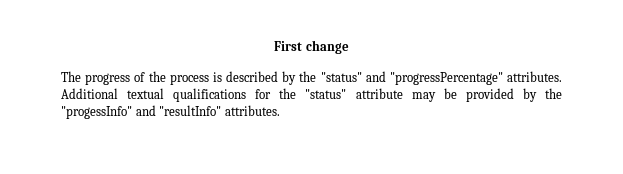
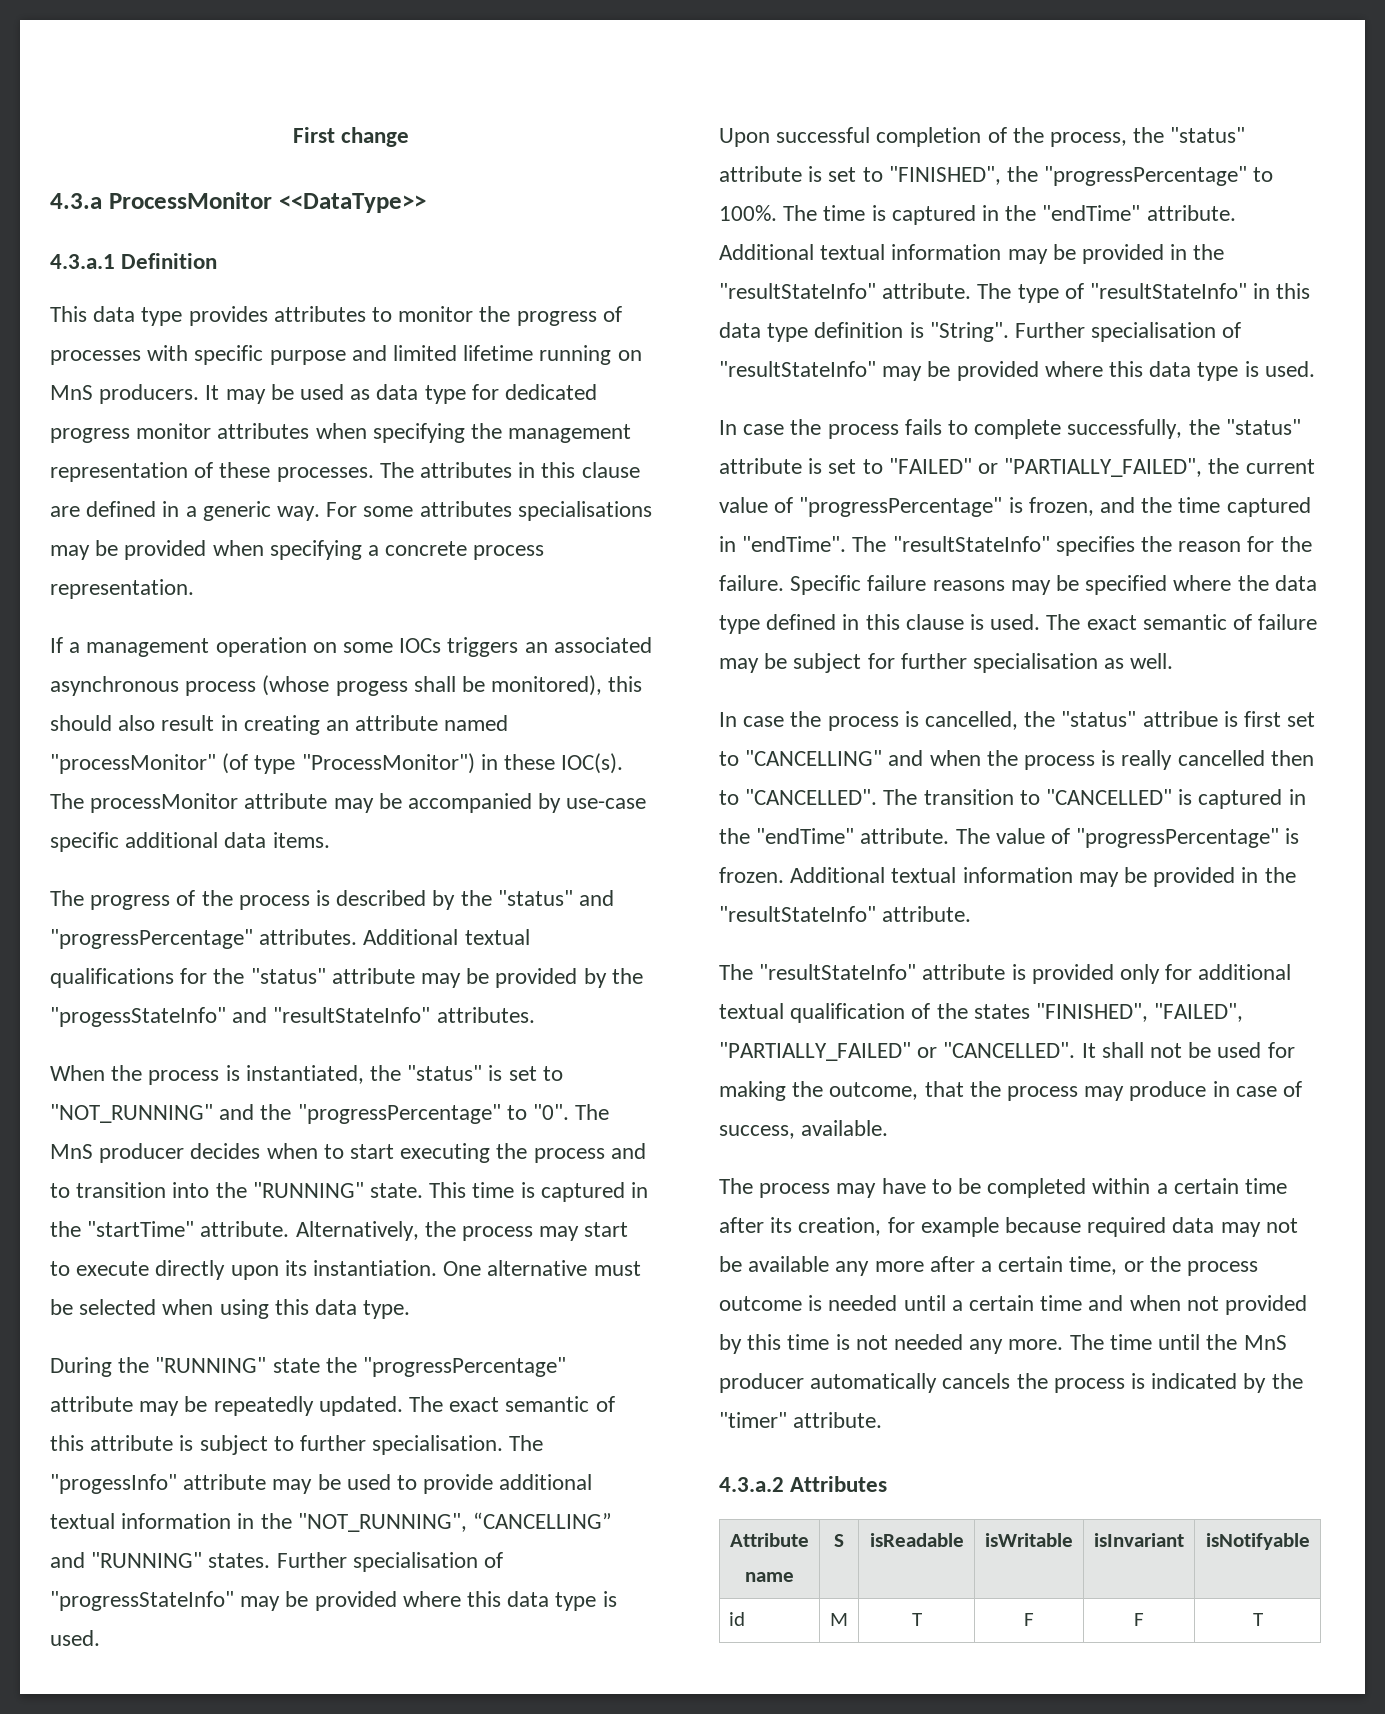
+ 4.3.a ProcessMonitor <<DataType>>
+ 4.3.a.1 Definition
+ This data type provides attributes to monitor the progress of processes with specific purpose and limited lifetime running on MnS producers. It may be used as data type for dedicated progress monitor attributes when specifying the management representation of these processes. The attributes in this clause are defined in a generic way. For some attributes specialisations may be provided when specifying a concrete process representation.
+ If a management operation on some IOCs triggers an associated asynchronous process (whose progess shall be monitored), this should also result in creating an attribute named "processMonitor" (of type "ProcessMonitor") in these IOC(s). The processMonitor attribute may be accompanied by use-case specific additional data items.
- Additional textual qualifications for the "status" attribute may be provided by the "progessInfo" and "resultInfo" attributes.
+ Additional textual qualifications for the "status" attribute may be provided by the "progessStateInfo" and "resultStateInfo" attributes.
+ When the process is instantiated, the "status" is set to "NOT_RUNNING" and the "progressPercentage" to "0". The MnS producer decides when to start executing the process and to transition into the "RUNNING" state. This time is captured in the "startTime" attribute. Alternatively, the process may start to execute directly upon its instantiation. One alternative must be selected when using this data type.
+ During the "RUNNING" state the "progressPercentage" attribute may be repeatedly updated. The exact semantic of this attribute is subject to further specialisation. The "progessInfo" attribute may be used to provide additional textual information in the "NOT_RUNNING", “CANCELLING” and "RUNNING" states. Further specialisation of "progressStateInfo" may be provided where this data type is used.
+ Upon successful completion of the process, the "status" attribute is set to "FINISHED", the "progressPercentage" to 100%. The time is captured in the "endTime" attribute. Additional textual information may be provided in the "resultStateInfo" attribute. The type of "resultStateInfo" in this data type definition is "String". Further specialisation of "resultStateInfo" may be provided where this data type is used.
+ In case the process fails to complete successfully, the "status" attribute is set to "FAILED" or "PARTIALLY_FAILED", the current value of "progressPercentage" is frozen, and the time captured in "endTime". The "resultStateInfo" specifies the reason for the failure. Specific failure reasons may be specified where the data type defined in this clause is used. The exact semantic of failure may be subject for further specialisation as well.
+ In case the process is cancelled, the "status" attribue is first set to "CANCELLING" and when the process is really cancelled then to "CANCELLED". The transition to "CANCELLED" is captured in the "endTime" attribute. The value of "progressPercentage" is frozen. Additional textual information may be provided in the "resultStateInfo" attribute.
+ The "resultStateInfo" attribute is provided only for additional textual qualification of the states "FINISHED", "FAILED", "PARTIALLY_FAILED" or "CANCELLED". It shall not be used for making the outcome, that the process may produce in case of success, available.
+ The process may have to be completed within a certain time after its creation, for example because required data may not be available any more after a certain time, or the process outcome is needed until a certain time and when not provided by this time is not needed any more. The time until the MnS producer automatically cancels the process is indicated by the "timer" attribute.
+ 4.3.a.2 Attributes
+ Attribute name | S | isReadable | isWritable | isInvariant | isNotifyable
+ id | M | T | F | F | T

